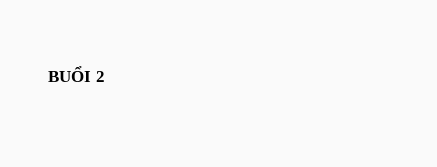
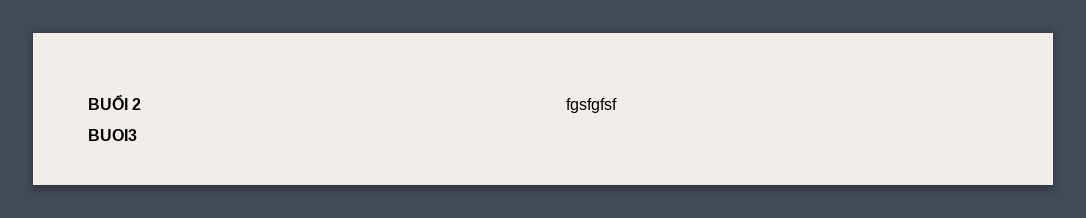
+ BUOI3
+ fgsfgfsf

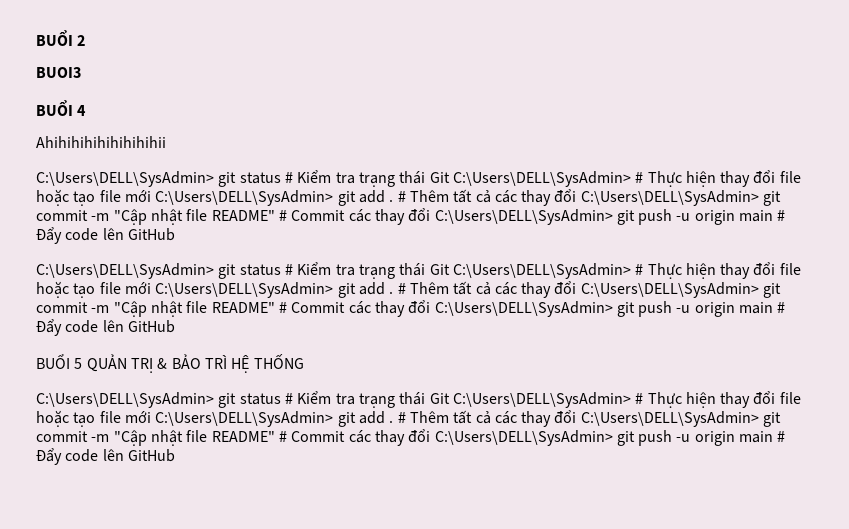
- fgsfgfsf
+ BUỔI 4
+ Ahihihihihihihihihii
+ C:\Users\DELL\SysAdmin> git status # Kiểm tra trạng thái Git C:\Users\DELL\SysAdmin> # Thực hiện thay đổi file hoặc tạo file mới C:\Users\DELL\SysAdmin> git add . # Thêm tất cả các thay đổi C:\Users\DELL\SysAdmin> git commit -m "Cập nhật file README" # Commit các thay đổi C:\Users\DELL\SysAdmin> git push -u origin main # Đẩy code lên GitHub
+ C:\Users\DELL\SysAdmin> git status # Kiểm tra trạng thái Git C:\Users\DELL\SysAdmin> # Thực hiện thay đổi file hoặc tạo file mới C:\Users\DELL\SysAdmin> git add . # Thêm tất cả các thay đổi C:\Users\DELL\SysAdmin> git commit -m "Cập nhật file README" # Commit các thay đổi C:\Users\DELL\SysAdmin> git push -u origin main # Đẩy code lên GitHub
+ BUỔI 5 QUẢN TRỊ & BẢO TRÌ HỆ THỐNG
+ C:\Users\DELL\SysAdmin> git status # Kiểm tra trạng thái Git C:\Users\DELL\SysAdmin> # Thực hiện thay đổi file hoặc tạo file mới C:\Users\DELL\SysAdmin> git add . # Thêm tất cả các thay đổi C:\Users\DELL\SysAdmin> git commit -m "Cập nhật file README" # Commit các thay đổi C:\Users\DELL\SysAdmin> git push -u origin main # Đẩy code lên GitHub

